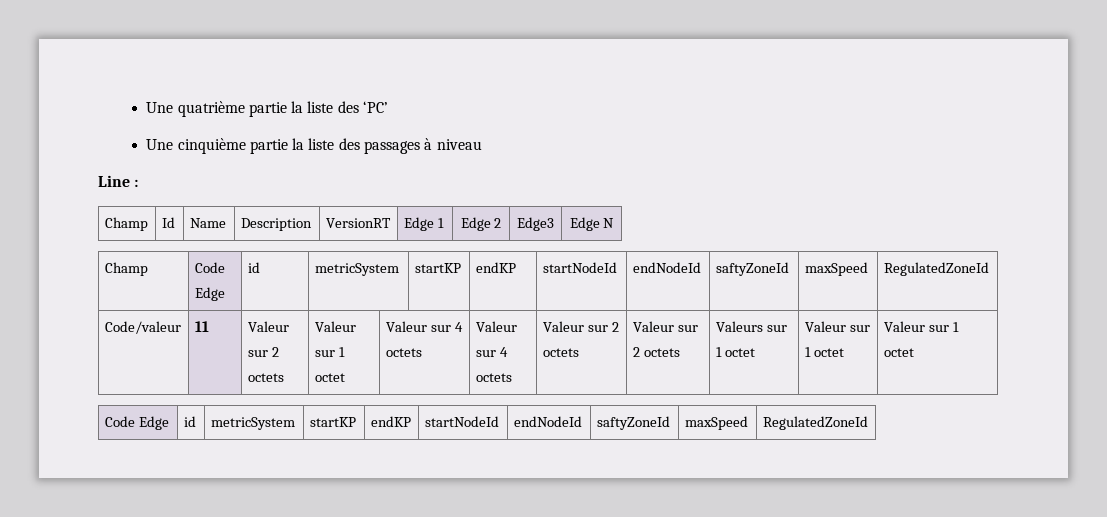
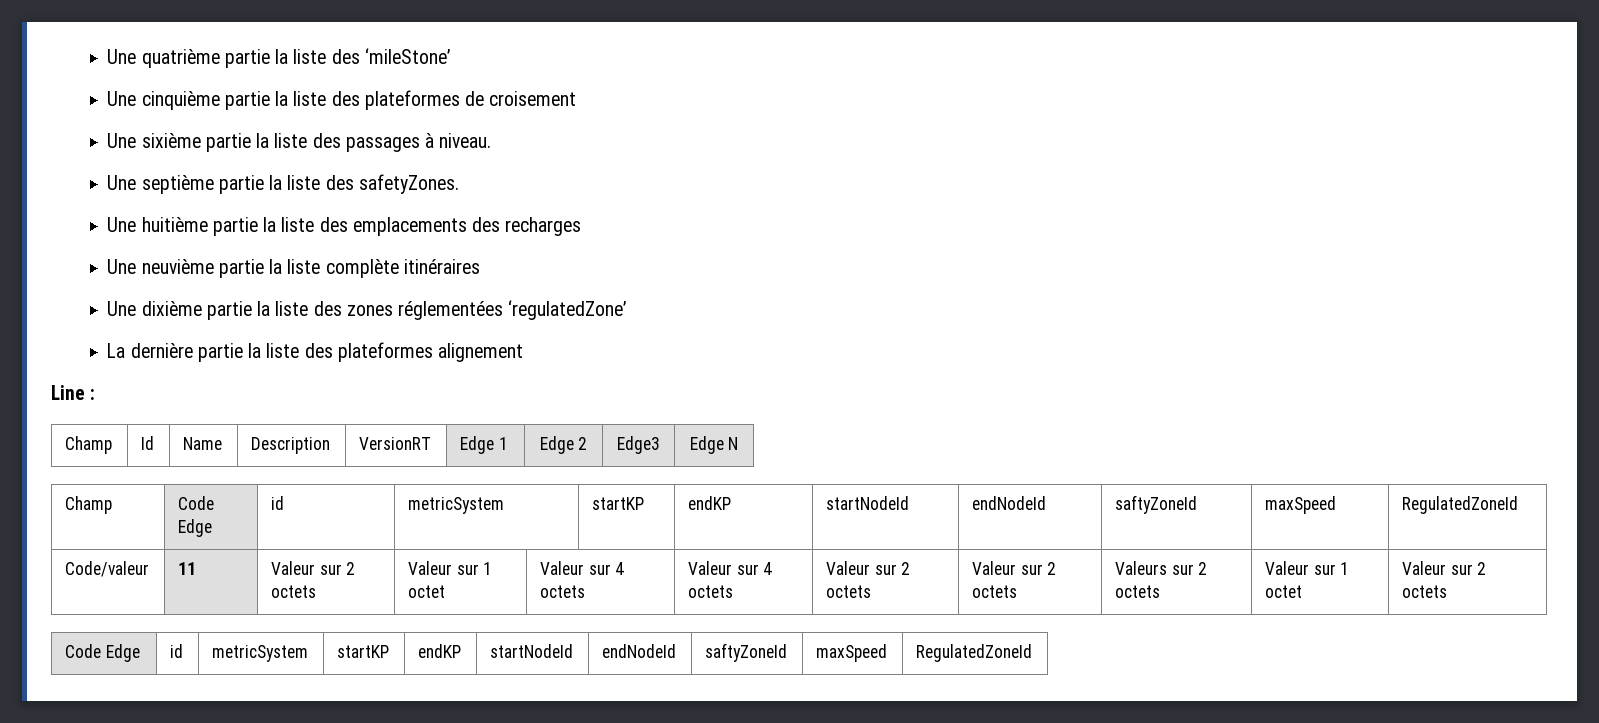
- Une quatrième partie la liste des ‘PC’
+ Une quatrième partie la liste des ‘mileStone’
- Une cinquième partie la liste des passages à niveau
+ Une cinquième partie la liste des plateformes de croisement
+ Une sixième partie la liste des passages à niveau.
+ Une septième partie la liste des safetyZones.
+ Une huitième partie la liste des emplacements des recharges
+ Une neuvième partie la liste complète itinéraires
+ Une dixième partie la liste des zones réglementées ‘regulatedZone’
+ La dernière partie la liste des plateformes alignement
- Code/valeur | 11 | Valeur sur 2 octets | Valeur sur 1 octet | Valeur sur 4 octets | Valeur sur 4 octets | Valeur sur 2 octets | Valeur sur 2 octets | Valeurs sur 1 octet | Valeur sur 1 octet | Valeur sur 1 octet
+ Code/valeur | 11 | Valeur sur 2 octets | Valeur sur 1 octet | Valeur sur 4 octets | Valeur sur 4 octets | Valeur sur 2 octets | Valeur sur 2 octets | Valeurs sur 2 octets | Valeur sur 1 octet | Valeur sur 2 octets

